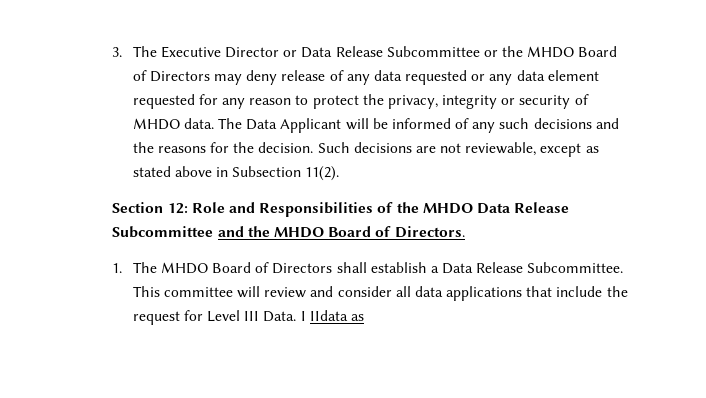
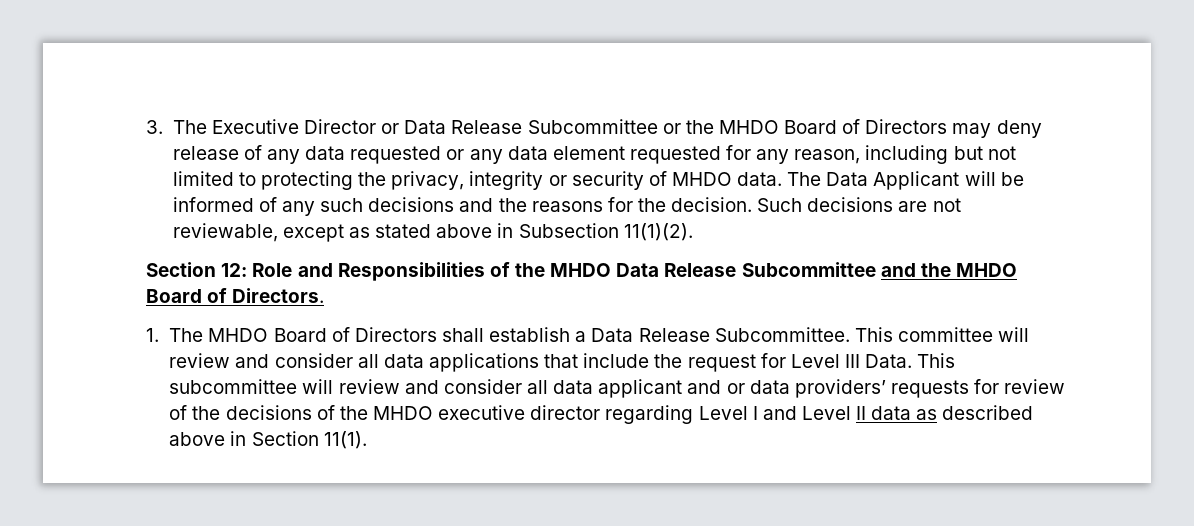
- 3. The Executive Director or Data Release Subcommittee or the MHDO Board of Directors may deny release of any data requested or any data element requested for any reason to protect the privacy, integrity or security of MHDO data.
+ 3. The Executive Director or Data Release Subcommittee or the MHDO Board of Directors may deny release of any data requested or any data element requested for any reason, including but not limited to protecting the privacy, integrity or security of MHDO data.
- Such decisions are not reviewable, except as stated above in Subsection 11(2).
+ Such decisions are not reviewable, except as stated above in Subsection 11(1)(2).
- I IIdata as
+ This subcommittee will review and consider all data applicant and or data providers’ requests for review of the decisions of the MHDO executive director regarding Level I and Level II data as described above in Section 11(1).

